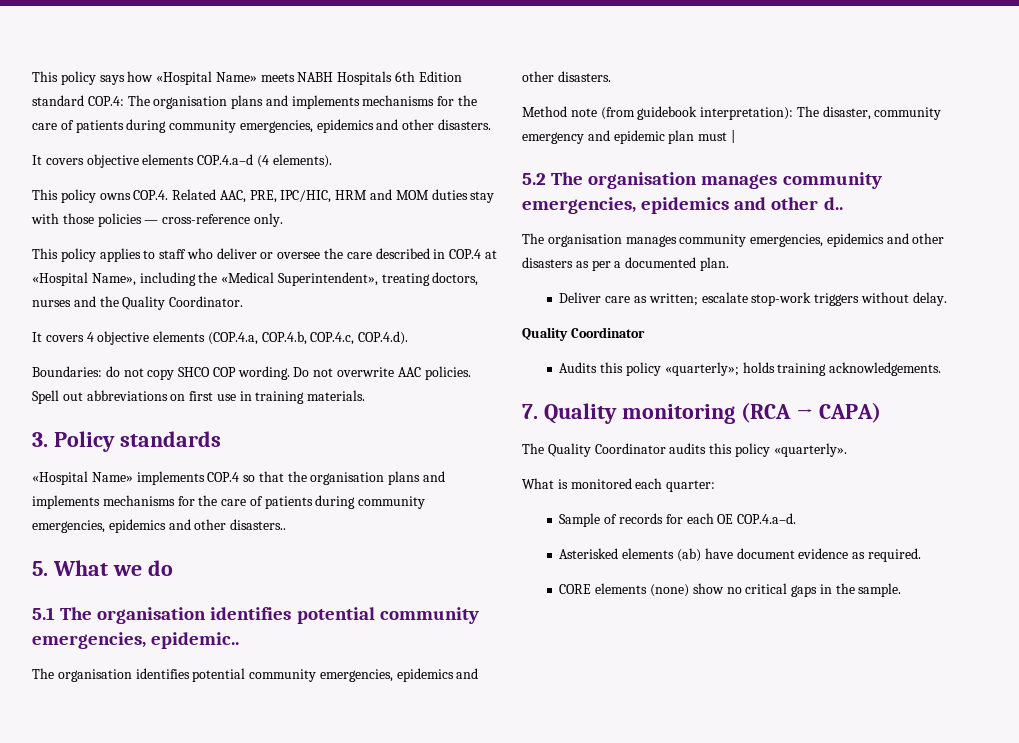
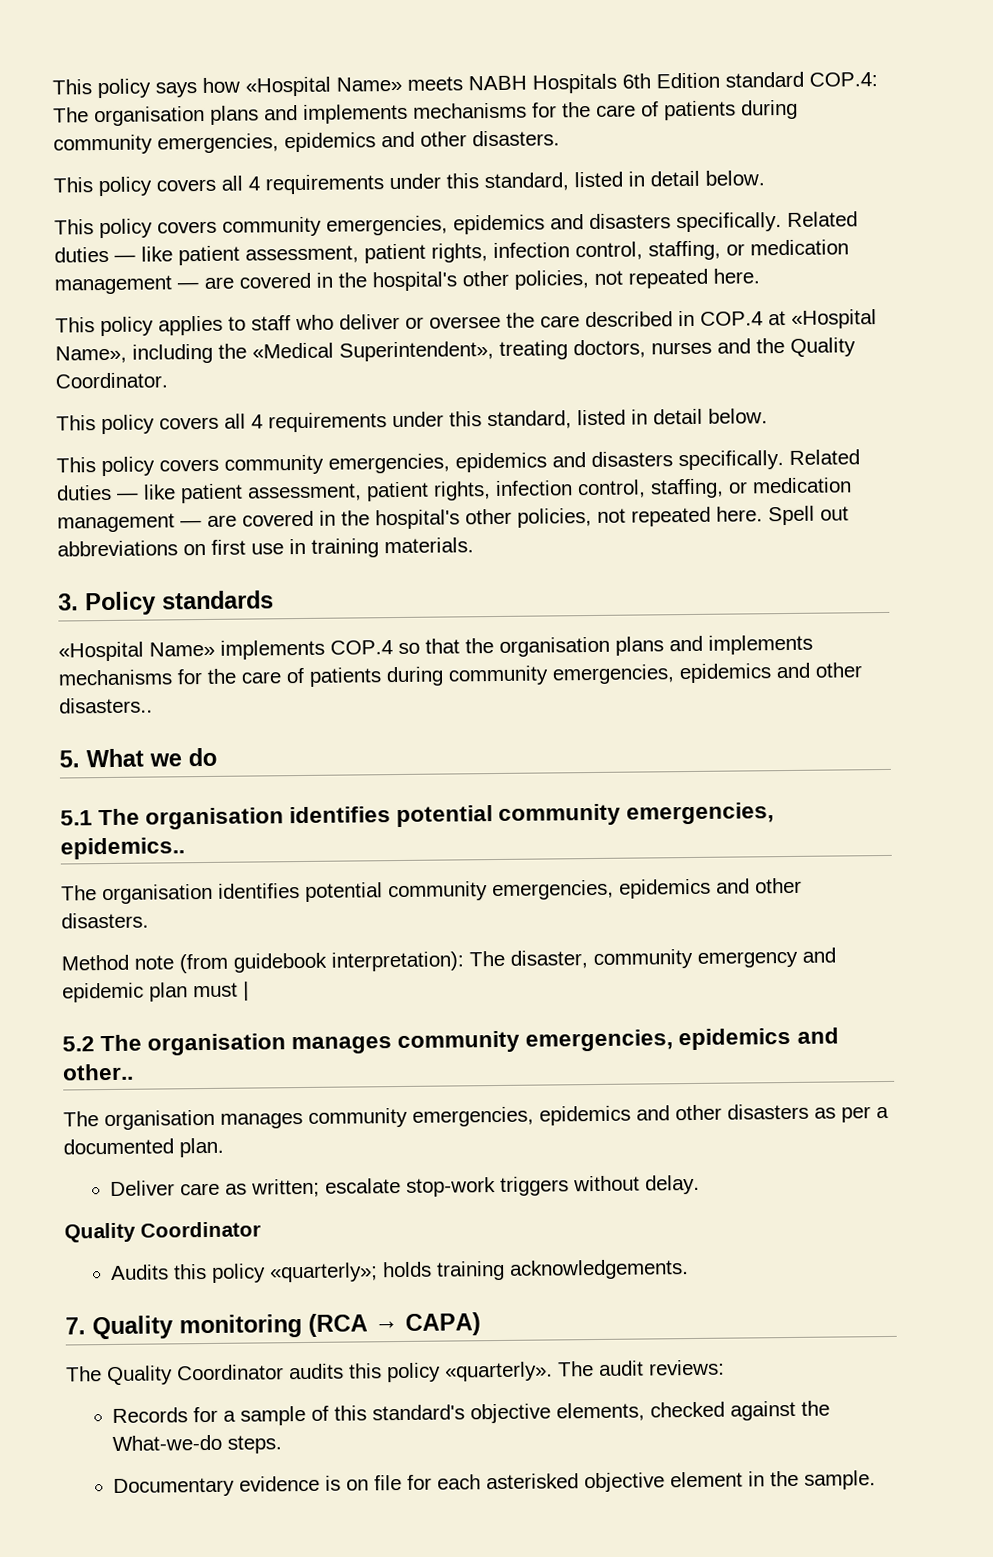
  This policy says how «Hospital Name» meets NABH Hospitals 6th Edition standard COP.4: The organisation plans and implements mechanisms for the care of patients during community emergencies, epidemics and other disasters.
- It covers objective elements COP.4.a–d (4 elements).
- This policy owns COP.4. Related AAC, PRE, IPC/HIC, HRM and MOM duties stay with those policies — cross-reference only.
+ This policy covers all 4 requirements under this standard, listed in detail below.
+ This policy covers community emergencies, epidemics and disasters specifically. Related duties — like patient assessment, patient rights, infection control, staffing, or medication management — are covered in the hospital's other policies, not repeated here.
  This policy applies to staff who deliver or oversee the care described in COP.4 at «Hospital Name», including the «Medical Superintendent», treating doctors, nurses and the Quality Coordinator.
- It covers 4 objective elements (COP.4.a, COP.4.b, COP.4.c, COP.4.d).
- Boundaries: do not copy SHCO COP wording. Do not overwrite AAC policies.
+ This policy covers all 4 requirements under this standard, listed in detail below.
+ This policy covers community emergencies, epidemics and disasters specifically. Related duties — like patient assessment, patient rights, infection control, staffing, or medication management — are covered in the hospital's other policies, not repeated here.
- 5.1 The organisation identifies potential community emergencies, epidemic..
+ 5.1 The organisation identifies potential community emergencies, epidemics..
- 5.2 The organisation manages community emergencies, epidemics and other d..
+ 5.2 The organisation manages community emergencies, epidemics and other..
- The Quality Coordinator audits this policy «quarterly».
- What is monitored each quarter:
- Sample of records for each OE COP.4.a–d.
- Asterisked elements (ab) have document evidence as required.
- CORE elements (none) show no critical gaps in the sample.
+ The Quality Coordinator audits this policy «quarterly». The audit reviews:
+ Records for a sample of this standard's objective elements, checked against the What-we-do steps.
+ Documentary evidence is on file for each asterisked objective element in the sample.

